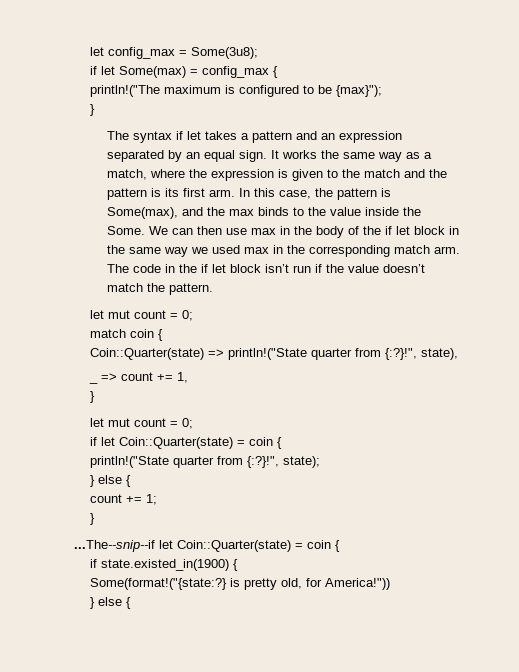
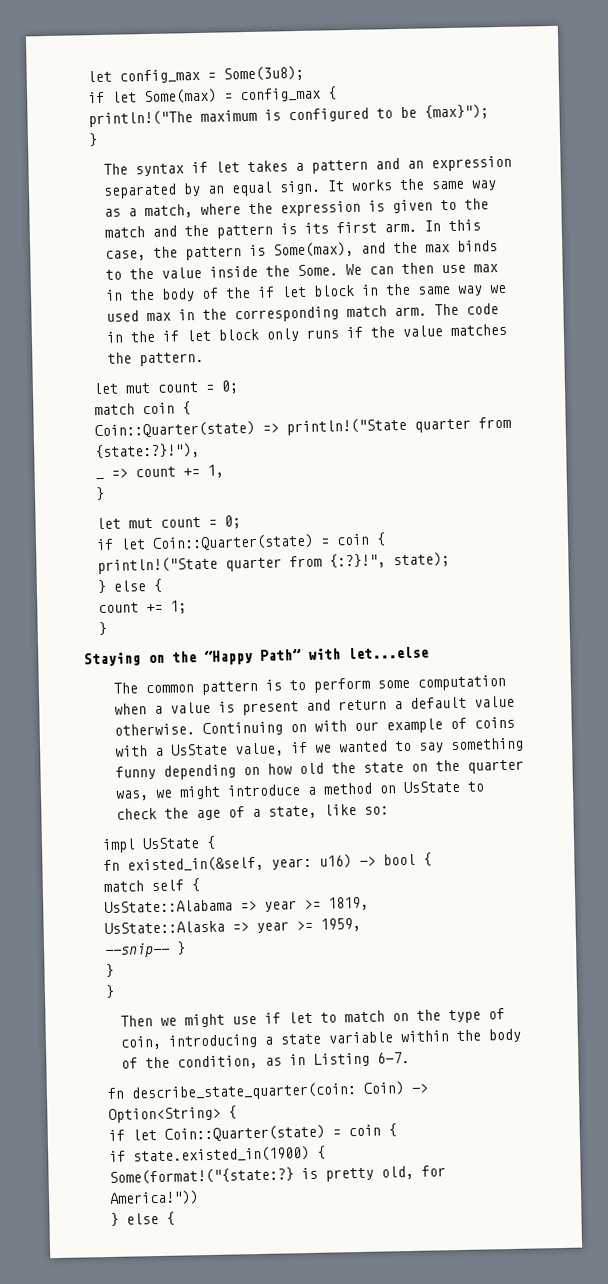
- The code in the if let block isn’t run if the value doesn’t match the pattern.
+ The code in the if let block only runs if the value matches the pattern.
- Coin::Quarter(state) => println!("State quarter from {:?}!", state),
+ Coin::Quarter(state) => println!("State quarter from {state:?}!"),
- ...The--snip--if let Coin::Quarter(state) = coin {
+ Staying on the “Happy Path” with let...else
+ The common pattern is to perform some computation when a value is present and return a default value otherwise. Continuing on with our example of coins with a UsState value, if we wanted to say something funny depending on how old the state on the quarter was, we might introduce a method on UsState to check the age of a state, like so:
+ impl UsState {
+ fn existed_in(&self, year: u16) -> bool {
+ match self {
+ UsState::Alabama => year >= 1819,
+ UsState::Alaska => year >= 1959,
+ --snip-- }
+ }
+ }
+ Then we might use if let to match on the type of coin, introducing a state variable within the body of the condition, as in Listing 6-7.
+ fn describe_state_quarter(coin: Coin) -> Option<String> {
+ if let Coin::Quarter(state) = coin {

